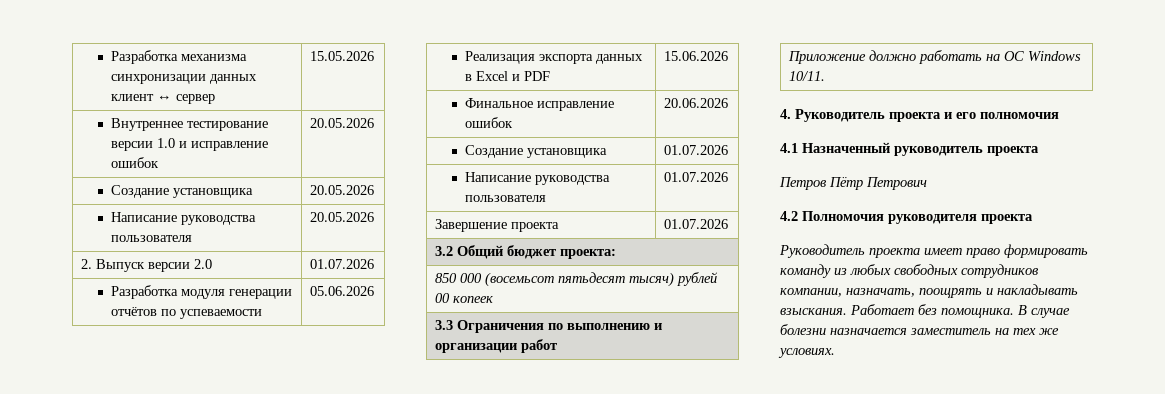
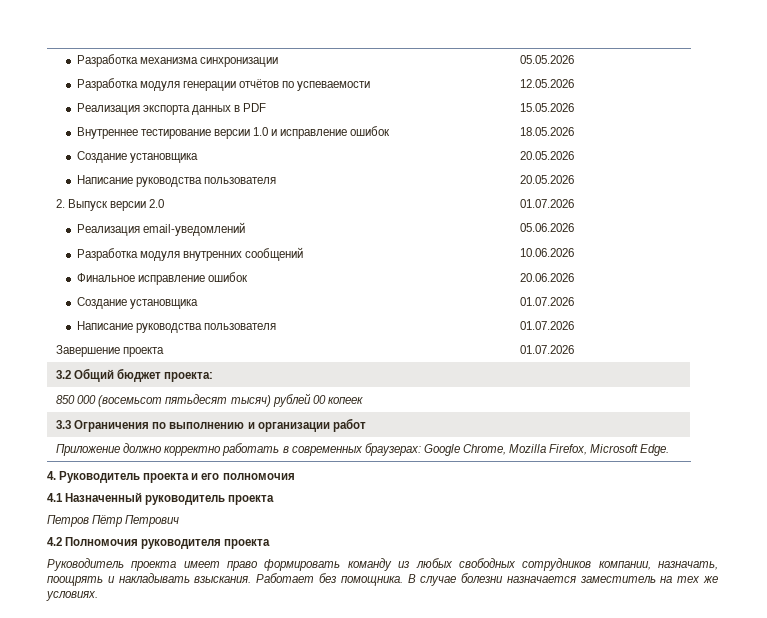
- Разработка механизма синхронизации данных клиент ↔ сервер | 15.05.2026
+ Разработка механизма синхронизации | 05.05.2026
+ Разработка модуля генерации отчётов по успеваемости | 12.05.2026
+ Реализация экспорта данных в PDF | 15.05.2026
- Внутреннее тестирование версии 1.0 и исправление ошибок | 20.05.2026
+ Внутреннее тестирование версии 1.0 и исправление ошибок | 18.05.2026
- Разработка модуля генерации отчётов по успеваемости | 05.06.2026
- Реализация экспорта данных в Excel и PDF | 15.06.2026
+ Реализация email-уведомлений | 05.06.2026
+ Разработка модуля внутренних сообщений | 10.06.2026
- Приложение должно работать на ОС Windows 10/11.
+ Приложение должно корректно работать в современных браузерах: Google Chrome, Mozilla Firefox, Microsoft Edge.

